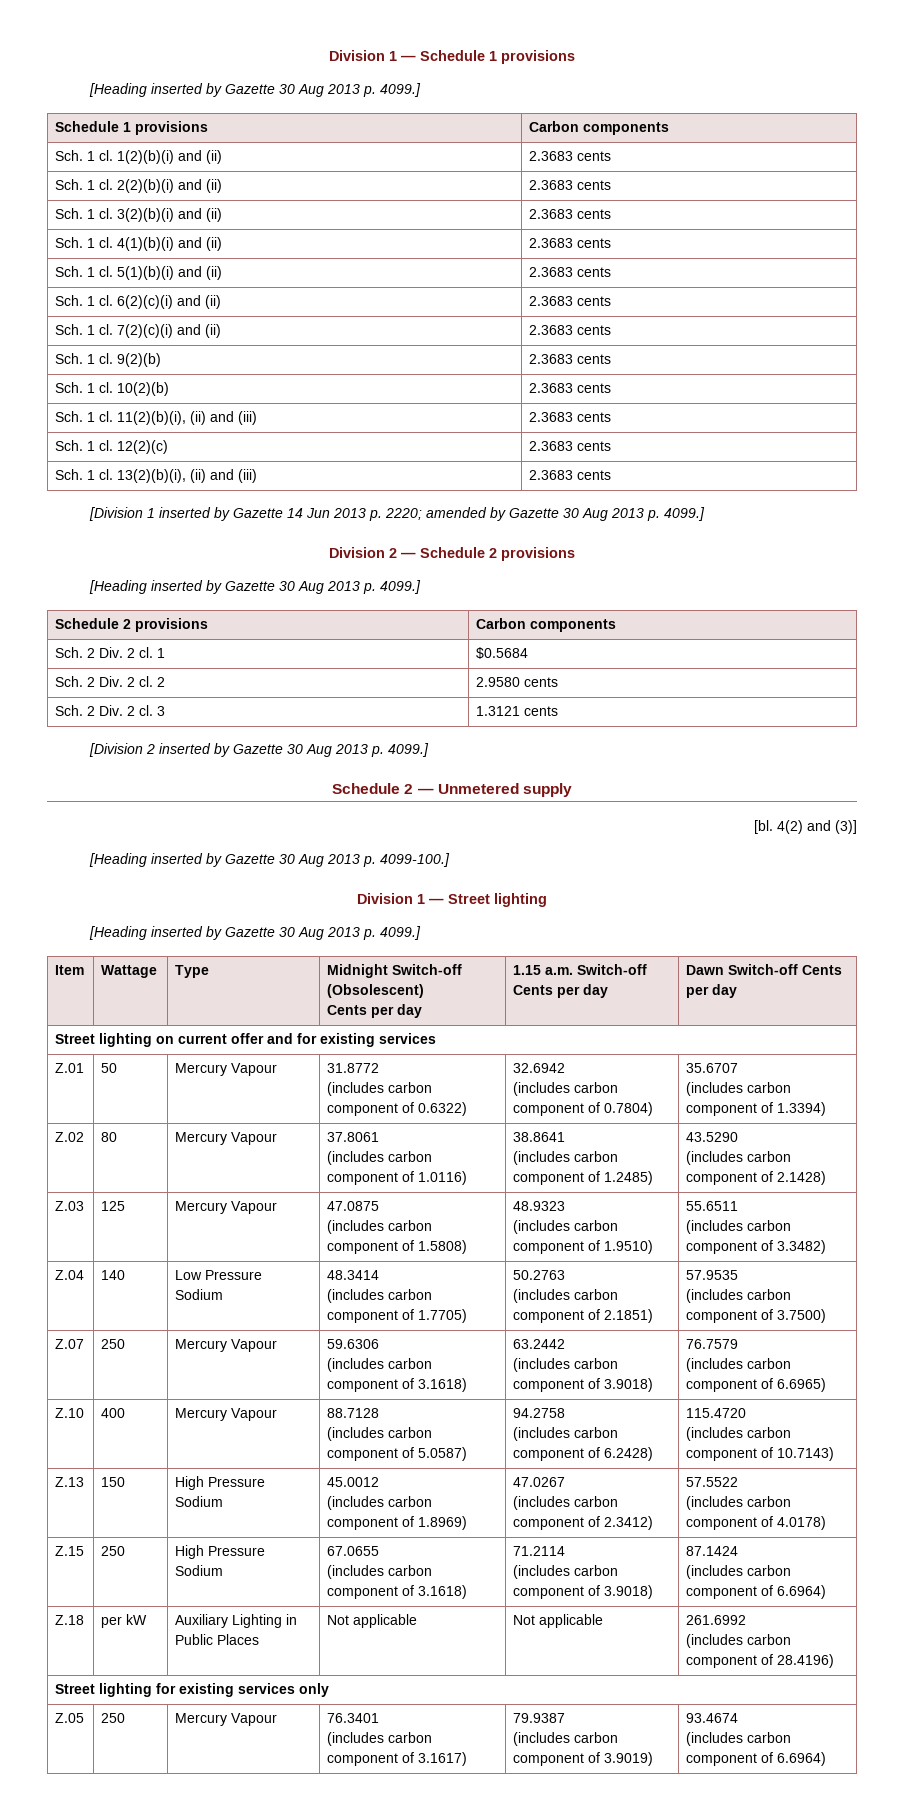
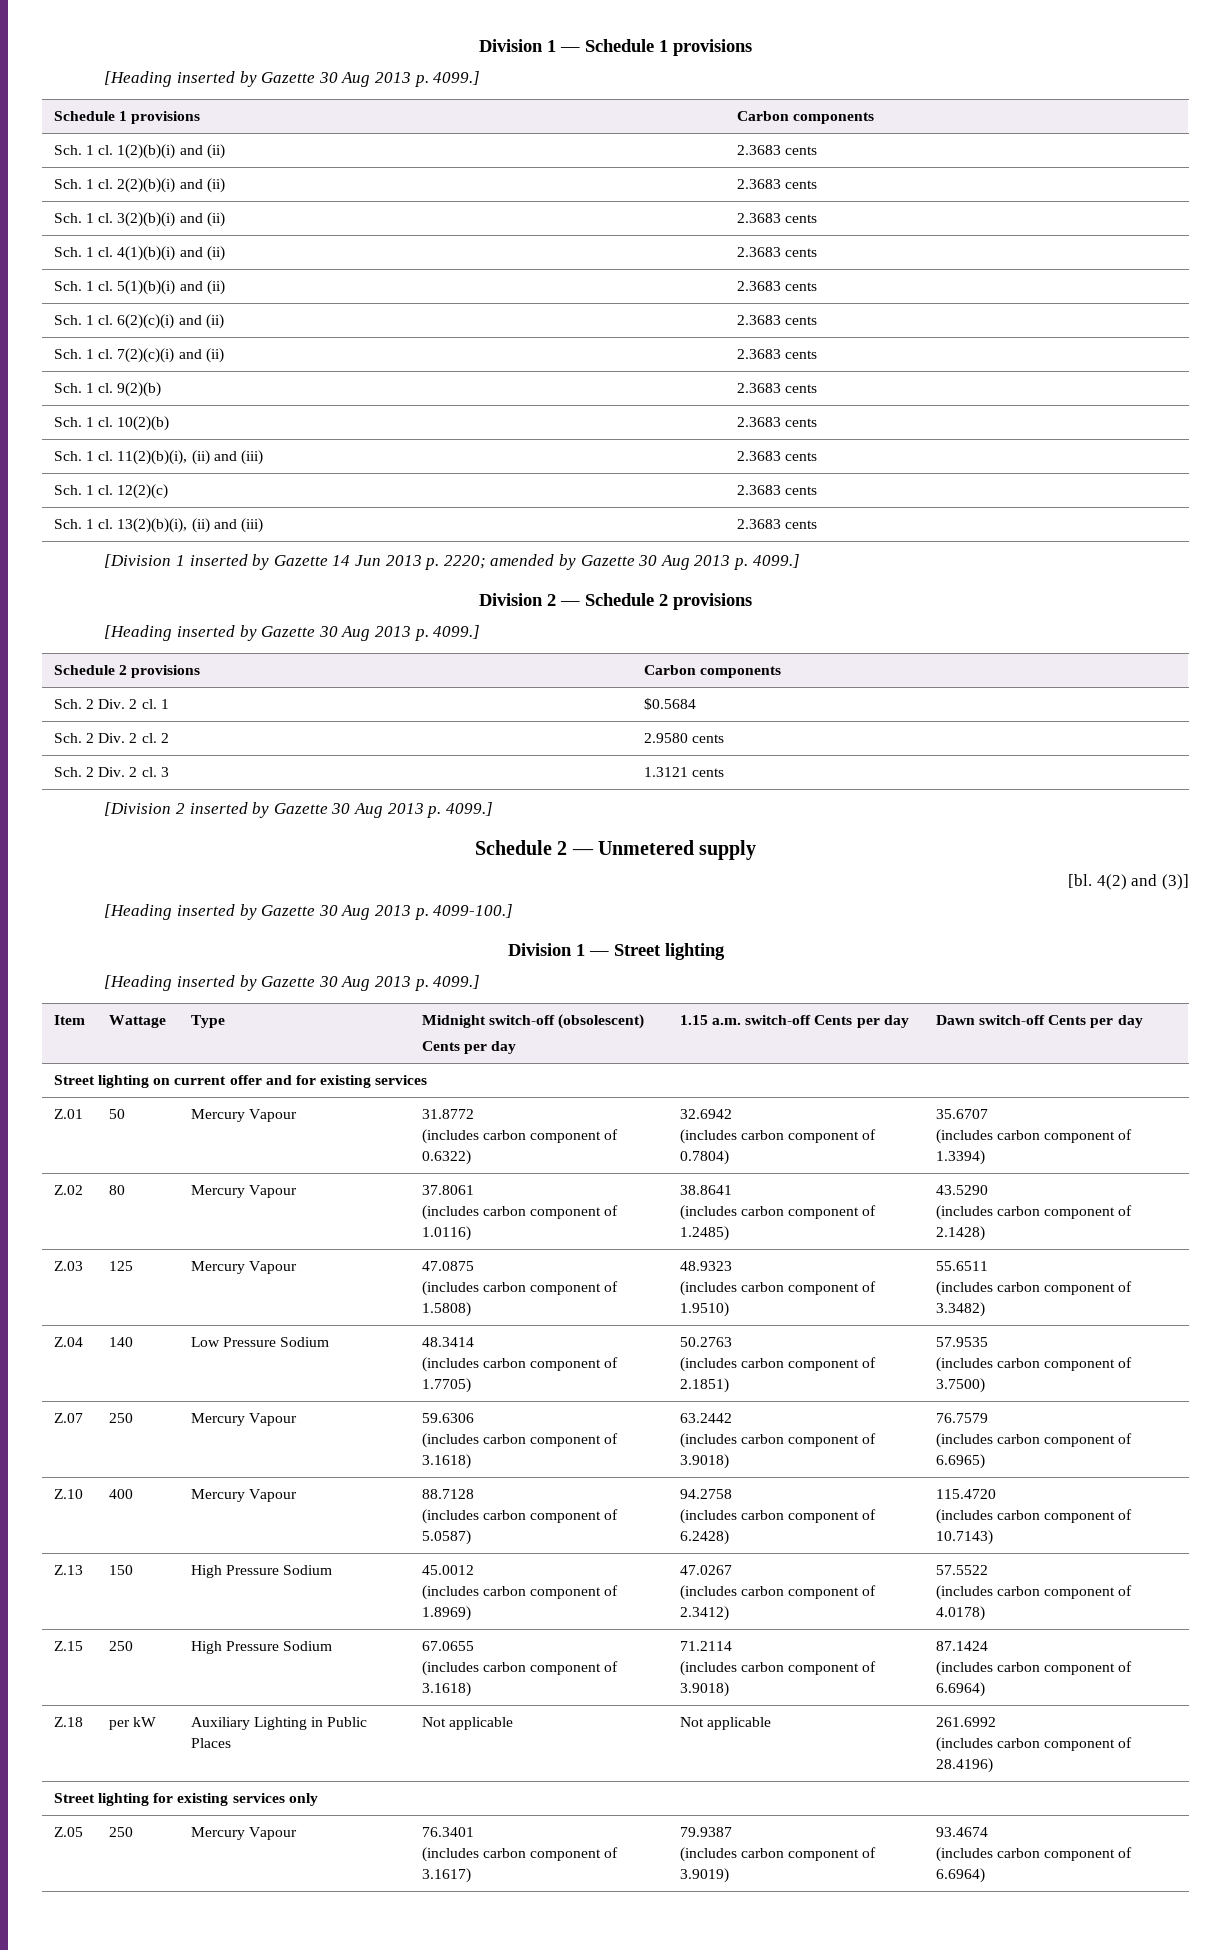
- Item | Wattage | Type | Midnight Switch-off (Obsolescent)
- Cents per day | 1.15 a.m. Switch-off Cents per day | Dawn Switch-off Cents per day
+ Item | Wattage | Type | Midnight switch-off (obsolescent)
+ Cents per day | 1.15 a.m. switch-off Cents per day | Dawn switch-off Cents per day

